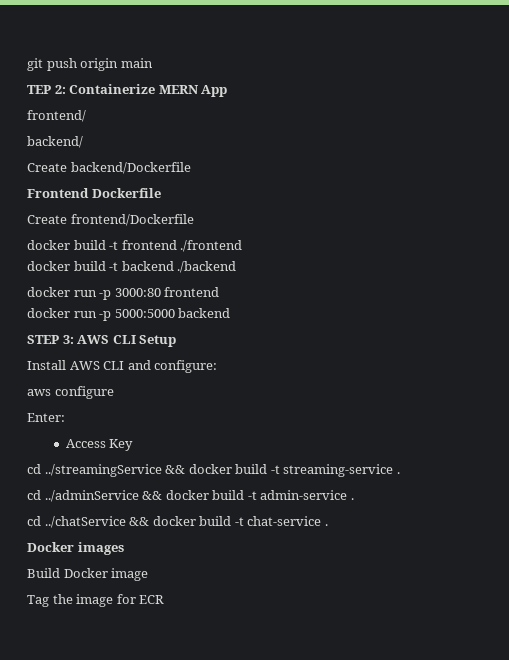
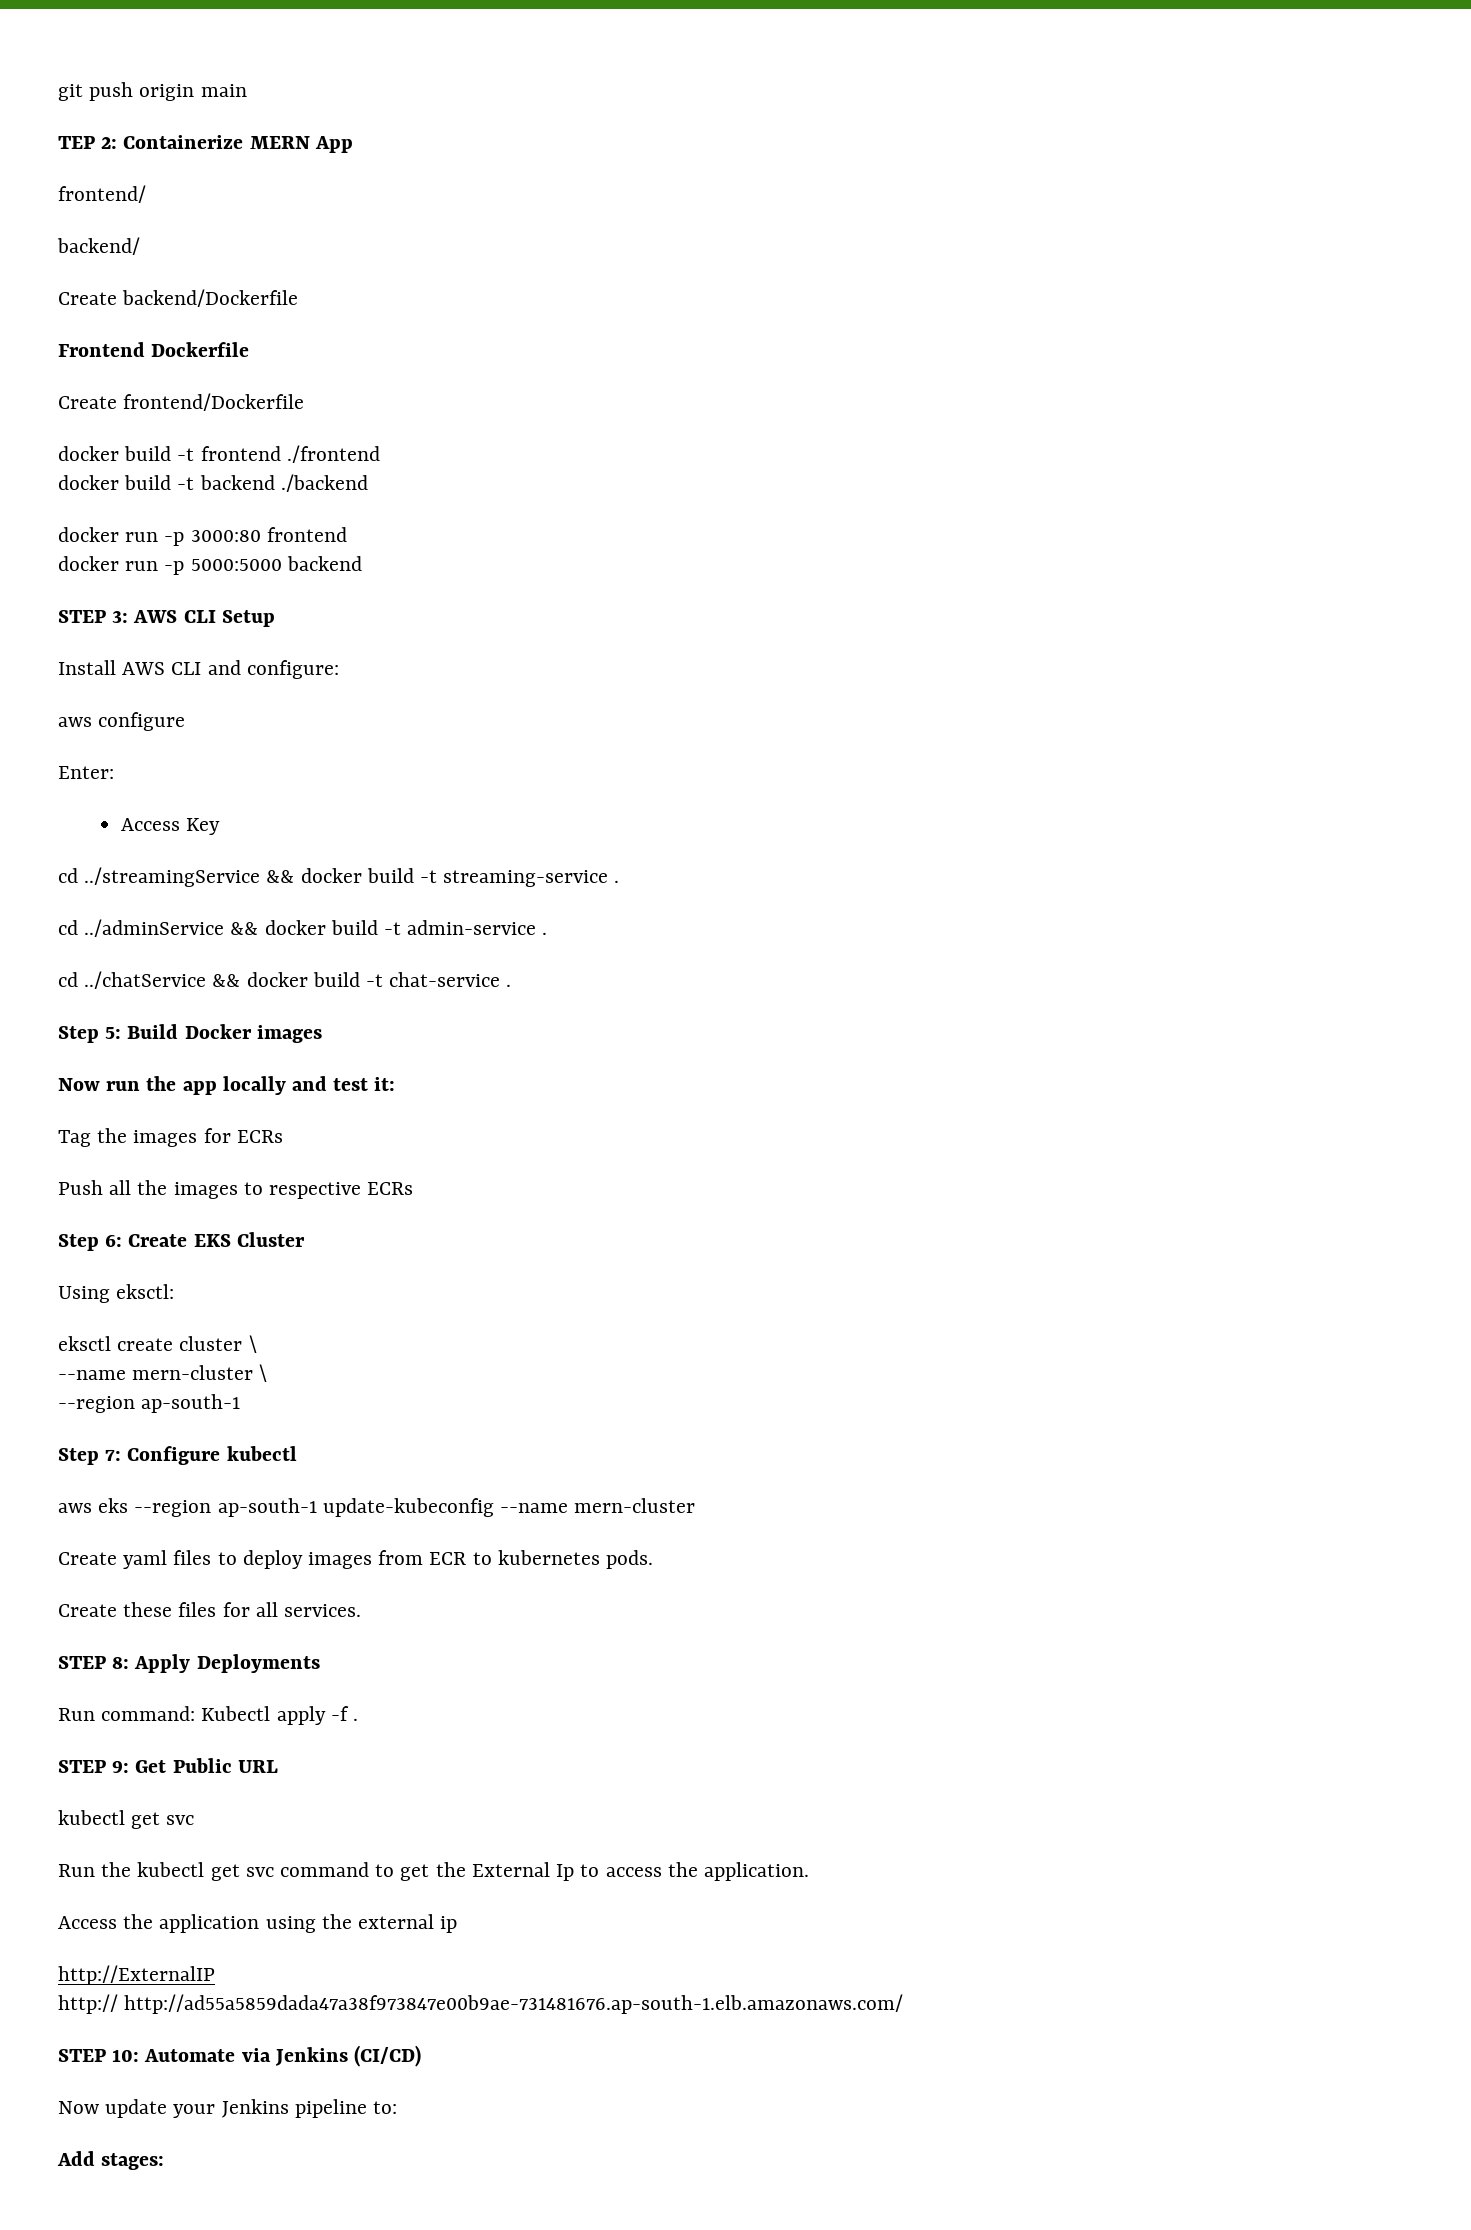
- Docker images
+ Step 5: Build Docker images
- Build Docker image
- Tag the image for ECR
+ Now run the app locally and test it:
+ Tag the images for ECRs
+ Push all the images to respective ECRs
+ Step 6: Create EKS Cluster
+ Using eksctl:
+ eksctl create cluster \
+ --name mern-cluster \
+ --region ap-south-1
+ Step 7: Configure kubectl
+ aws eks --region ap-south-1 update-kubeconfig --name mern-cluster
+ Create yaml files to deploy images from ECR to kubernetes pods.
+ Create these files for all services.
+ STEP 8: Apply Deployments
+ Run command: Kubectl apply -f .
+ STEP 9: Get Public URL
+ kubectl get svc
+ Run the kubectl get svc command to get the External Ip to access the application.
+ Access the application using the external ip
+ http://ExternalIP
+ http:// http://ad55a5859dada47a38f973847e00b9ae-731481676.ap-south-1.elb.amazonaws.com/
+ STEP 10: Automate via Jenkins (CI/CD)
+ Now update your Jenkins pipeline to:
+ Add stages:

